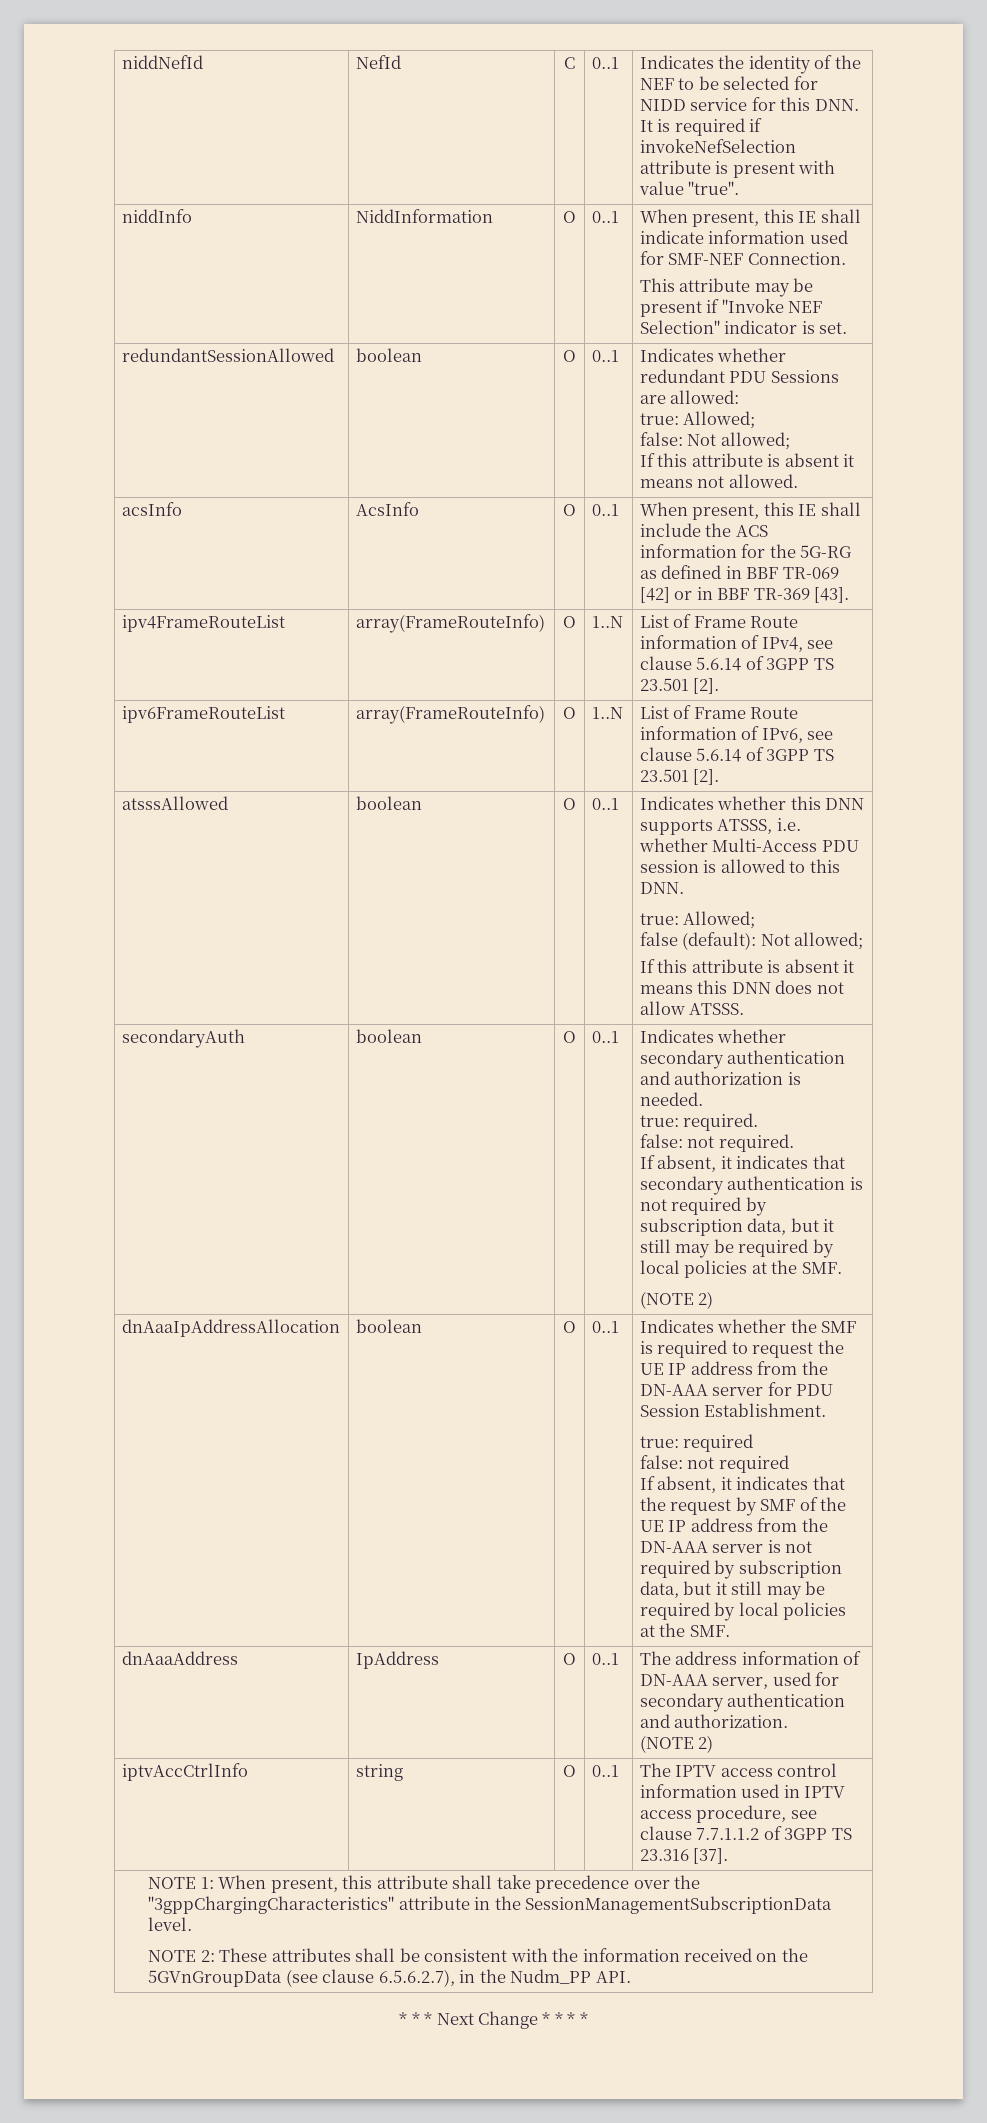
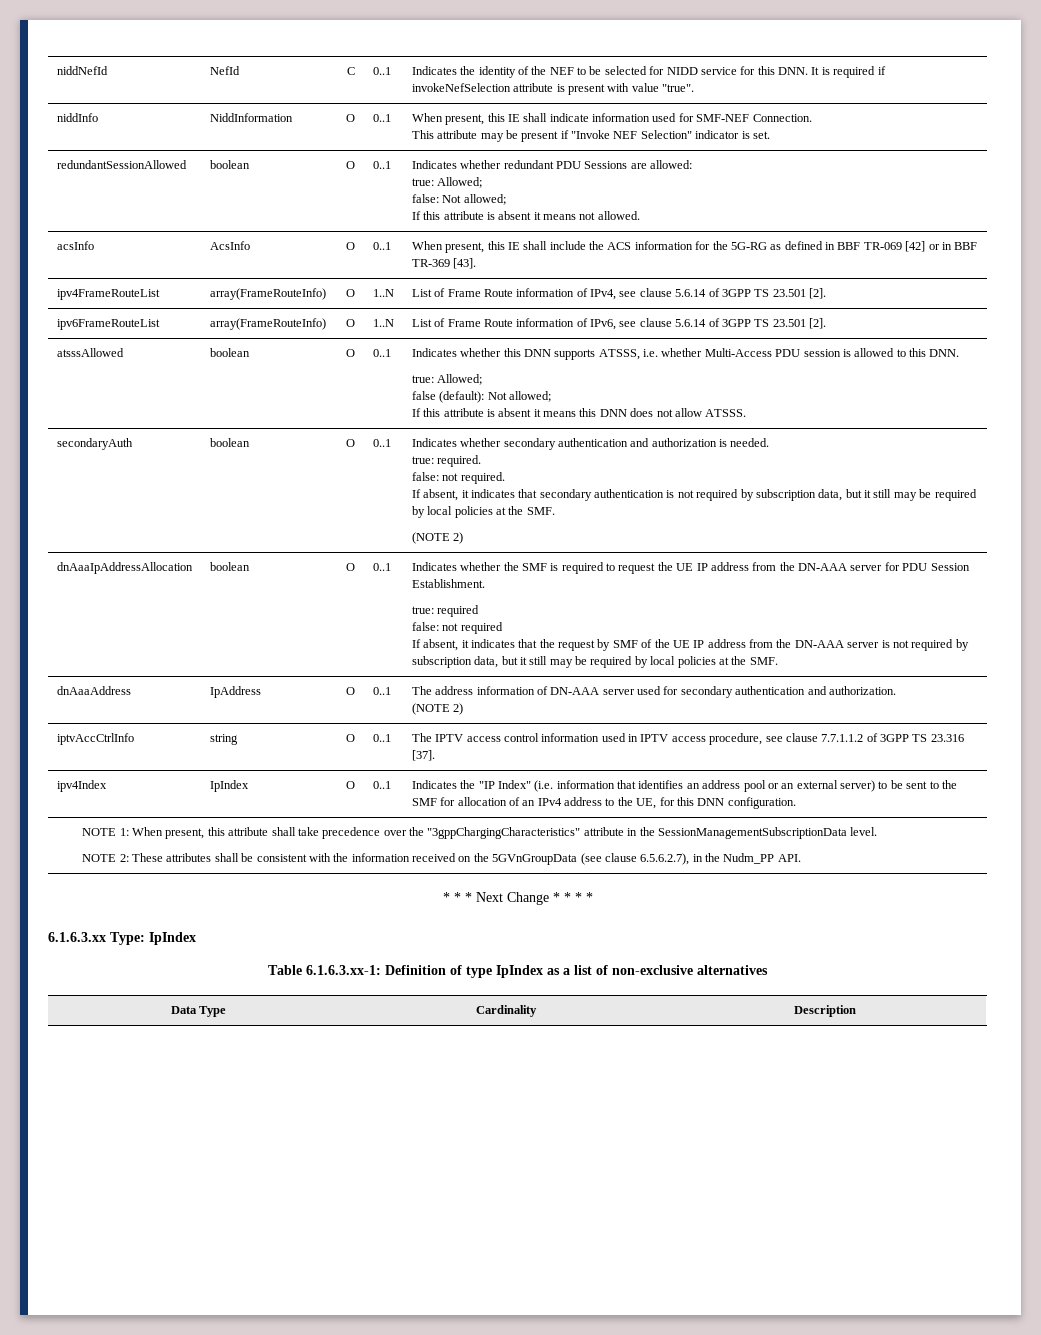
- dnAaaAddress | IpAddress | O | 0..1 | The address information of DN-AAA server, used for secondary authentication and authorization.
+ dnAaaAddress | IpAddress | O | 0..1 | The address information of DN-AAA server used for secondary authentication and authorization.
+ ipv4Index | IpIndex | O | 0..1 | Indicates the "IP Index" (i.e. information that identifies an address pool or an external server) to be sent to the SMF for allocation of an IPv4 address to the UE, for this DNN configuration.
+ 6.1.6.3.xx Type: IpIndex
+ Table 6.1.6.3.xx-1: Definition of type IpIndex as a list of non-exclusive alternatives
+ Data Type | Cardinality | Description

